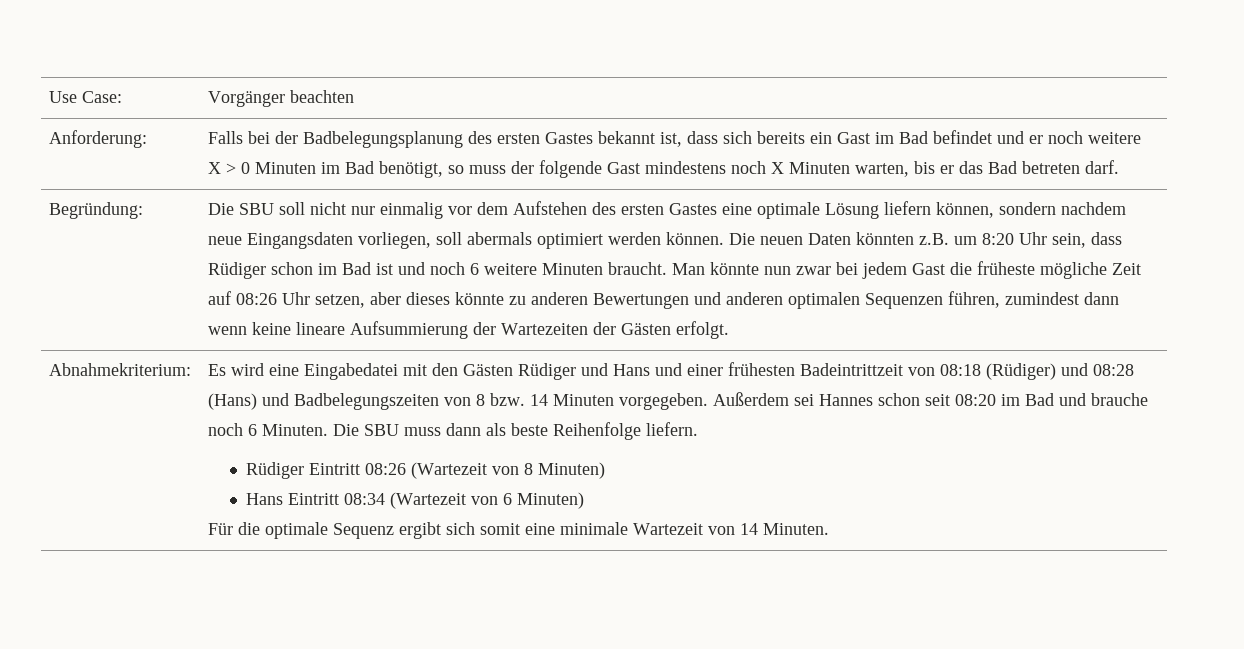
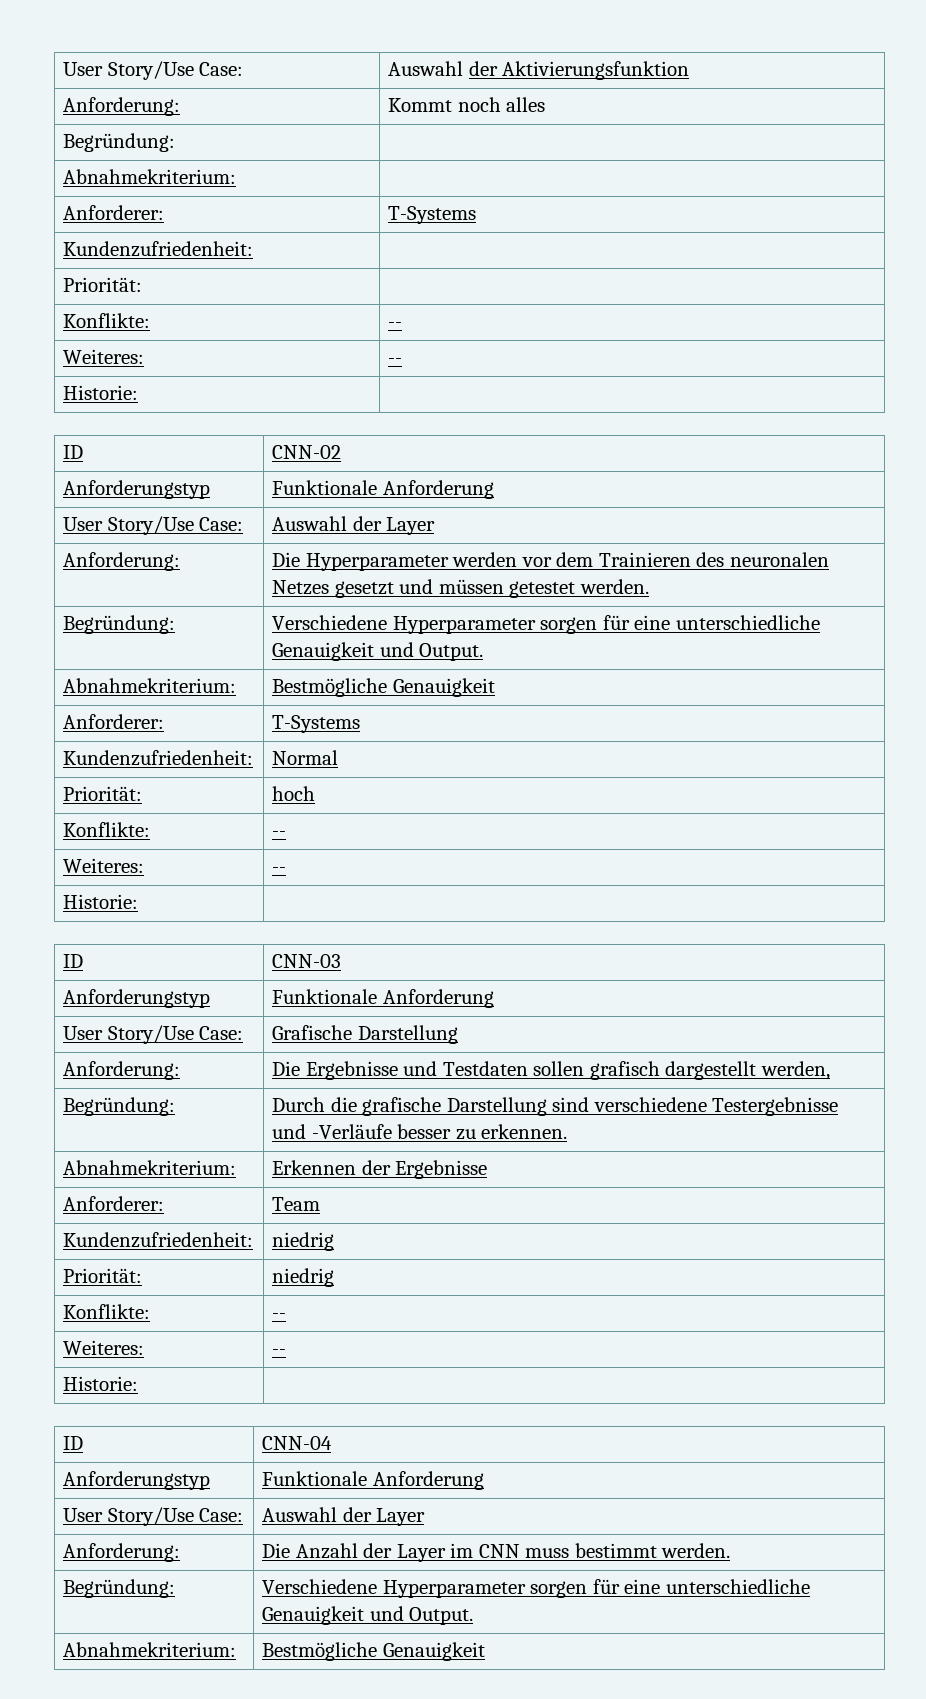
- Use Case: | Vorgänger beachten
- Anforderung: | Falls bei der Badbelegungsplanung des ersten Gastes bekannt ist, dass sich bereits ein Gast im Bad befindet und er noch weitere X > 0 Minuten im Bad benötigt, so muss der folgende Gast mindestens noch X Minuten warten, bis er das Bad betreten darf.
- Begründung: | Die SBU soll nicht nur einmalig vor dem Aufstehen des ersten Gastes eine optimale Lösung liefern können, sondern nachdem neue Eingangsdaten vorliegen, soll abermals optimiert werden können. Die neuen Daten könnten z.B. um 8:20 Uhr sein, dass Rüdiger schon im Bad ist und noch 6 weitere Minuten braucht. Man könnte nun zwar bei jedem Gast die früheste mögliche Zeit auf 08:26 Uhr setzen, aber dieses könnte zu anderen Bewertungen und anderen optimalen Sequenzen führen, zumindest dann wenn keine lineare Aufsummierung der Wartezeiten der Gästen erfolgt.
- Abnahmekriterium: | Es wird eine Eingabedatei mit den Gästen Rüdiger und Hans und einer frühesten Badeintrittzeit von 08:18 (Rüdiger) und 08:28 (Hans) und Badbelegungszeiten von 8 bzw. 14 Minuten vorgegeben. Außerdem sei Hannes schon seit 08:20 im Bad und brauche noch 6 Minuten. Die SBU muss dann als beste Reihenfolge liefern.
- Rüdiger Eintritt 08:26 (Wartezeit von 8 Minuten)
- Hans Eintritt 08:34 (Wartezeit von 6 Minuten)
- Für die optimale Sequenz ergibt sich somit eine minimale Wartezeit von 14 Minuten.
+ User Story/Use Case: | Auswahl der Aktivierungsfunktion
+ Anforderung: | Kommt noch alles
+ Begründung: |
+ Abnahmekriterium: |
+ Anforderer: | T-Systems
+ Kundenzufriedenheit: |
+ Priorität: |
+ Konflikte: | --
+ Weiteres: | --
+ Historie: |
+ ID | CNN-02
+ Anforderungstyp | Funktionale Anforderung
+ User Story/Use Case: | Auswahl der Layer
+ Anforderung: | Die Hyperparameter werden vor dem Trainieren des neuronalen Netzes gesetzt und müssen getestet werden.
+ Begründung: | Verschiedene Hyperparameter sorgen für eine unterschiedliche Genauigkeit und Output.
+ Abnahmekriterium: | Bestmögliche Genauigkeit
+ Anforderer: | T-Systems
+ Kundenzufriedenheit: | Normal
+ Priorität: | hoch
+ Konflikte: | --
+ Weiteres: | --
+ Historie: |
+ ID | CNN-03
+ Anforderungstyp | Funktionale Anforderung
+ User Story/Use Case: | Grafische Darstellung
+ Anforderung: | Die Ergebnisse und Testdaten sollen grafisch dargestellt werden,
+ Begründung: | Durch die grafische Darstellung sind verschiedene Testergebnisse und -Verläufe besser zu erkennen.
+ Abnahmekriterium: | Erkennen der Ergebnisse
+ Anforderer: | Team
+ Kundenzufriedenheit: | niedrig
+ Priorität: | niedrig
+ Konflikte: | --
+ Weiteres: | --
+ Historie: |
+ ID | CNN-04
+ Anforderungstyp | Funktionale Anforderung
+ User Story/Use Case: | Auswahl der Layer
+ Anforderung: | Die Anzahl der Layer im CNN muss bestimmt werden.
+ Begründung: | Verschiedene Hyperparameter sorgen für eine unterschiedliche Genauigkeit und Output.
+ Abnahmekriterium: | Bestmögliche Genauigkeit

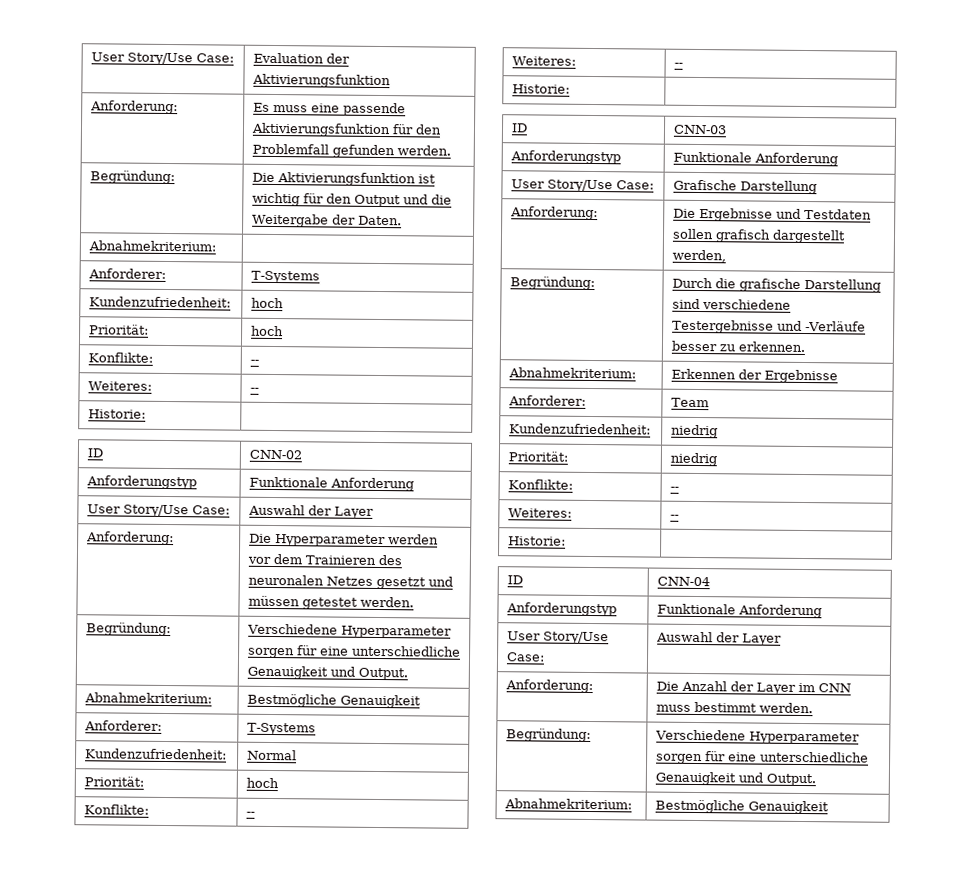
- User Story/Use Case: | Auswahl der Aktivierungsfunktion
+ User Story/Use Case: | Evaluation der Aktivierungsfunktion
- Anforderung: | Kommt noch alles
- Begründung: |
+ Anforderung: | Es muss eine passende Aktivierungsfunktion für den Problemfall gefunden werden.
+ Begründung: | Die Aktivierungsfunktion ist wichtig für den Output und die Weitergabe der Daten.
  Abnahmekriterium: |
  Anforderer: | T-Systems
- Kundenzufriedenheit: |
- Priorität: |
+ Kundenzufriedenheit: | hoch
+ Priorität: | hoch

